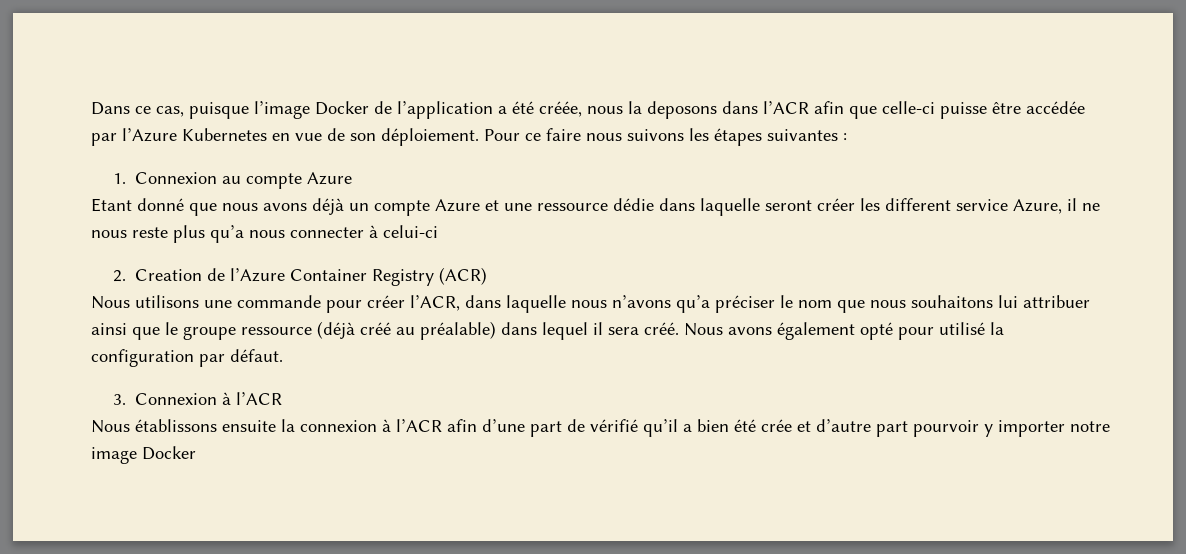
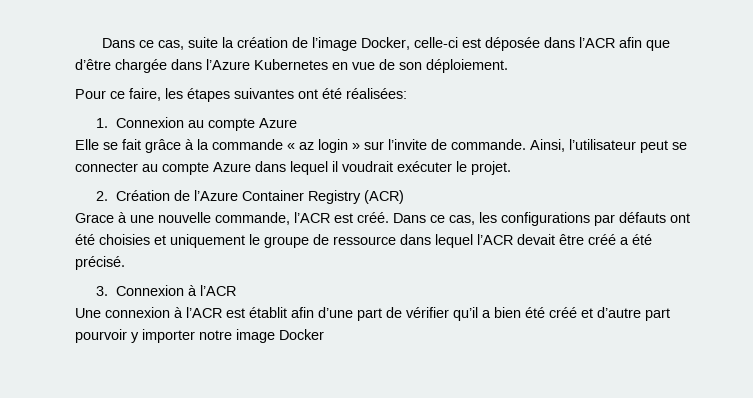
- Dans ce cas, puisque l’image Docker de l’application a été créée, nous la deposons dans l’ACR afin que celle-ci puisse être accédée par l’Azure Kubernetes en vue de son déploiement. Pour ce faire nous suivons les étapes suivantes :
+ Dans ce cas, suite la création de l’image Docker, celle-ci est déposée dans l’ACR afin que d’être chargée dans l’Azure Kubernetes en vue de son déploiement.
+ Pour ce faire, les étapes suivantes ont été réalisées:
- Etant donné que nous avons déjà un compte Azure et une ressource dédie dans laquelle seront créer les different service Azure, il ne nous reste plus qu’a nous connecter à celui-ci
+ Elle se fait grâce à la commande « az login » sur l’invite de commande. Ainsi, l’utilisateur peut se connecter au compte Azure dans lequel il voudrait exécuter le projet.
- 2. Creation de l’Azure Container Registry (ACR)
+ 2. Création de l’Azure Container Registry (ACR)
- Nous utilisons une commande pour créer l’ACR, dans laquelle nous n’avons qu’a préciser le nom que nous souhaitons lui attribuer ainsi que le groupe ressource (déjà créé au préalable) dans lequel il sera créé. Nous avons également opté pour utilisé la configuration par défaut.
+ Grace à une nouvelle commande, l’ACR est créé. Dans ce cas, les configurations par défauts ont été choisies et uniquement le groupe de ressource dans lequel l’ACR devait être créé a été précisé.
- Nous établissons ensuite la connexion à l’ACR afin d’une part de vérifié qu’il a bien été crée et d’autre part pourvoir y importer notre image Docker
+ Une connexion à l’ACR est établit afin d’une part de vérifier qu’il a bien été créé et d’autre part pourvoir y importer notre image Docker

